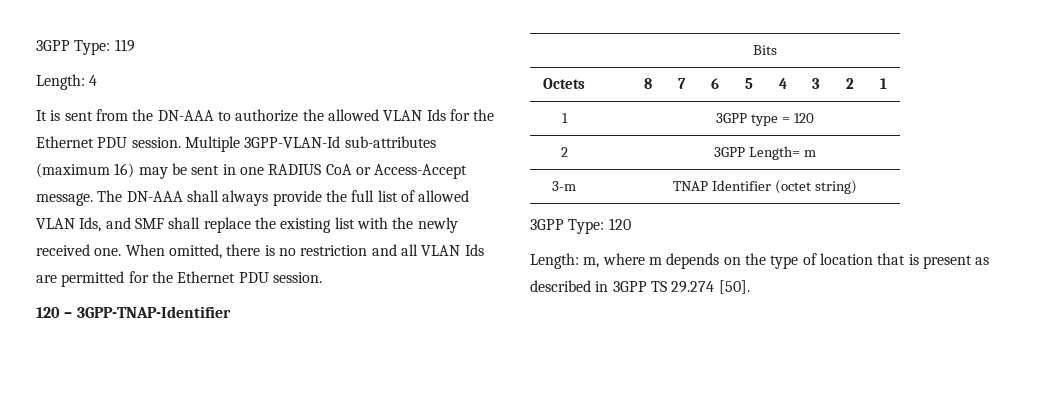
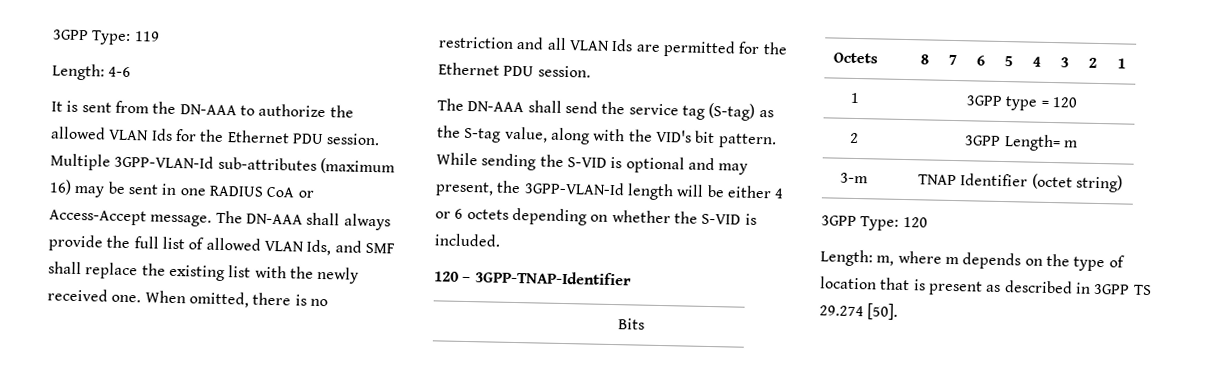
- Length: 4
+ Length: 4-6
+ The DN-AAA shall send the service tag (S-tag) as the S-tag value, along with the VID's bit pattern. While sending the S-VID is optional and may present, the 3GPP-VLAN-Id length will be either 4 or 6 octets depending on whether the S-VID is included.

